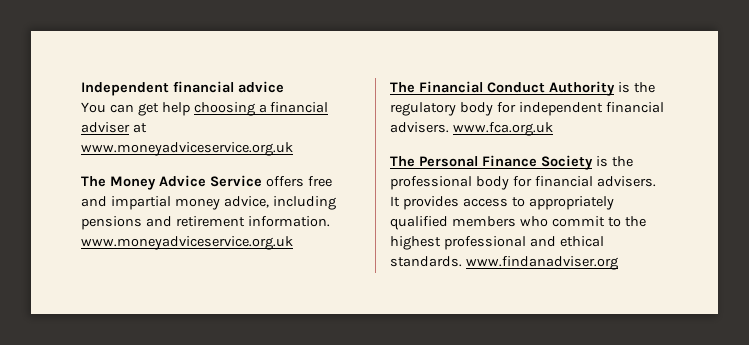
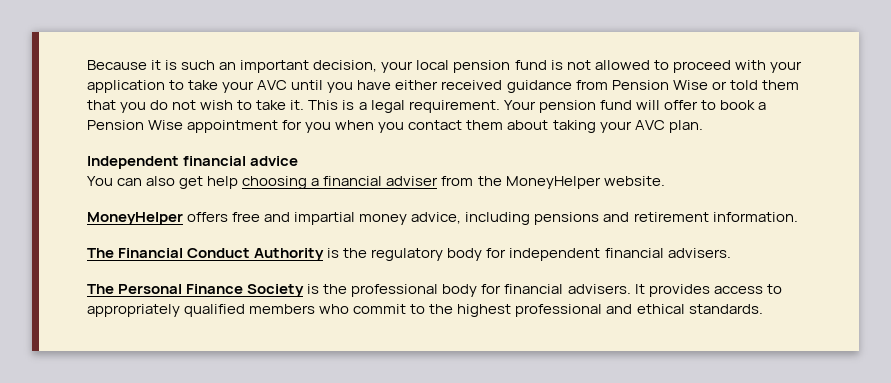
+ Because it is such an important decision, your local pension fund is not allowed to proceed with your application to take your AVC until you have either received guidance from Pension Wise or told them that you do not wish to take it. This is a legal requirement. Your pension fund will offer to book a Pension Wise appointment for you when you contact them about taking your AVC plan.
- You can get help choosing a financial adviser at www.moneyadviceservice.org.uk
- The Money Advice Service offers free and impartial money advice, including pensions and retirement information. www.moneyadviceservice.org.uk
+ You can also get help choosing a financial adviser from the MoneyHelper website.
+ MoneyHelper offers free and impartial money advice, including pensions and retirement information.
- The Financial Conduct Authority is the regulatory body for independent financial advisers. www.fca.org.uk
+ The Financial Conduct Authority is the regulatory body for independent financial advisers.
- It provides access to appropriately qualified members who commit to the highest professional and ethical standards. www.findanadviser.org
+ It provides access to appropriately qualified members who commit to the highest professional and ethical standards.

